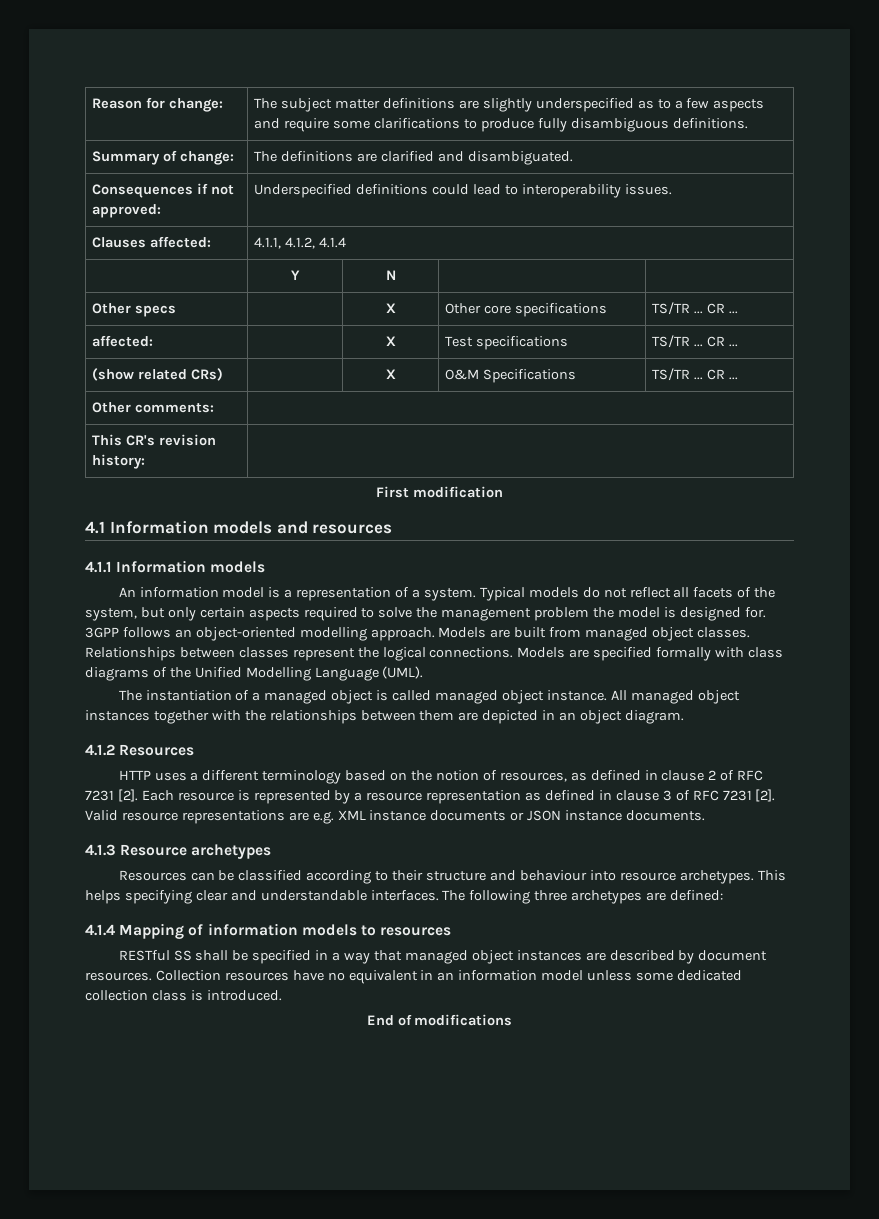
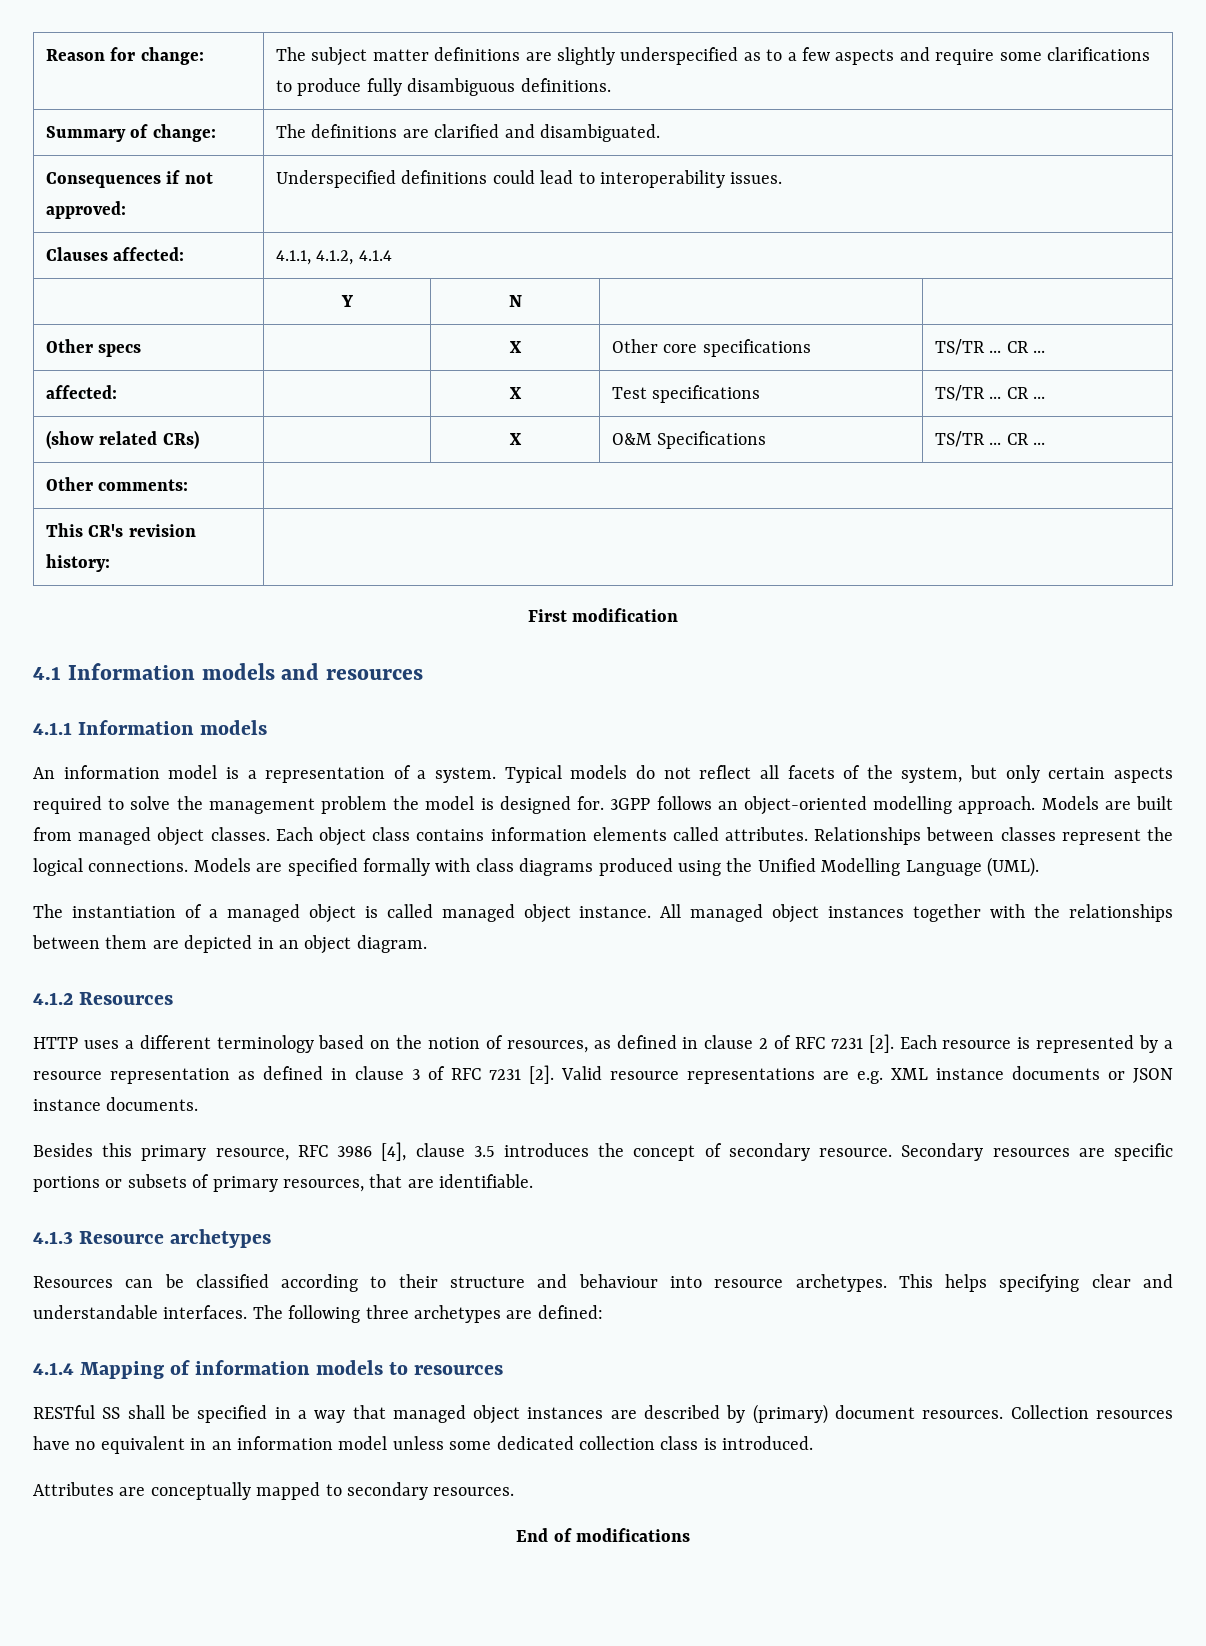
+ Each object class contains information elements called attributes.
- Models are specified formally with class diagrams of the Unified Modelling Language (UML).
+ Models are specified formally with class diagrams produced using the Unified Modelling Language (UML).
+ Besides this primary resource, RFC 3986 [4], clause 3.5 introduces the concept of secondary resource. Secondary resources are specific portions or subsets of primary resources, that are identifiable.
- RESTful SS shall be specified in a way that managed object instances are described by document resources.
+ RESTful SS shall be specified in a way that managed object instances are described by (primary) document resources.
+ Attributes are conceptually mapped to secondary resources.

